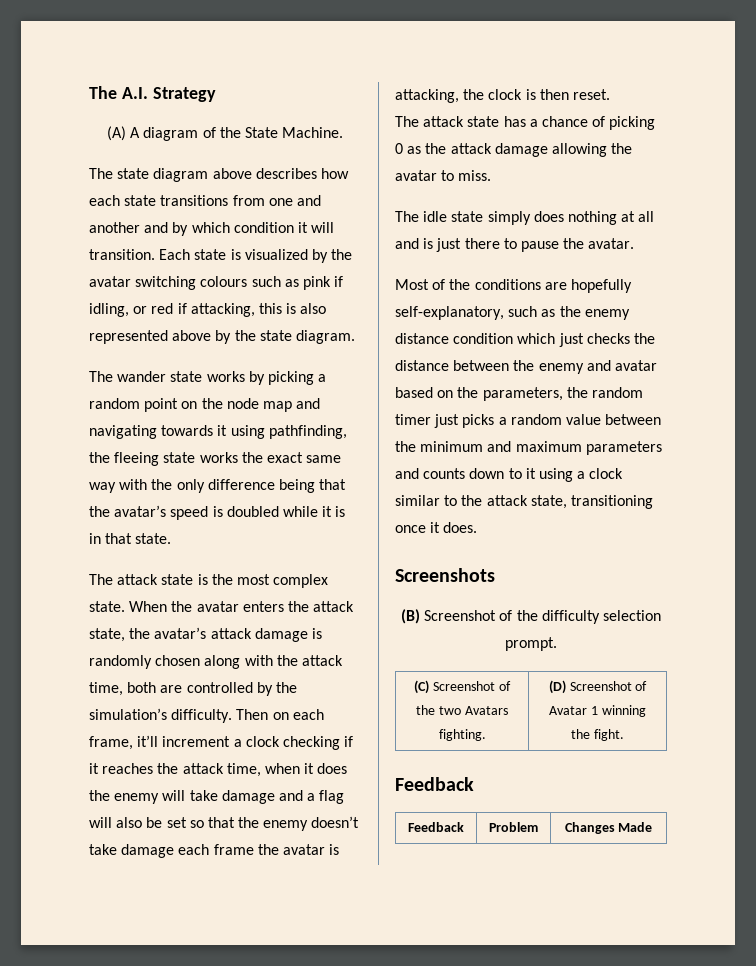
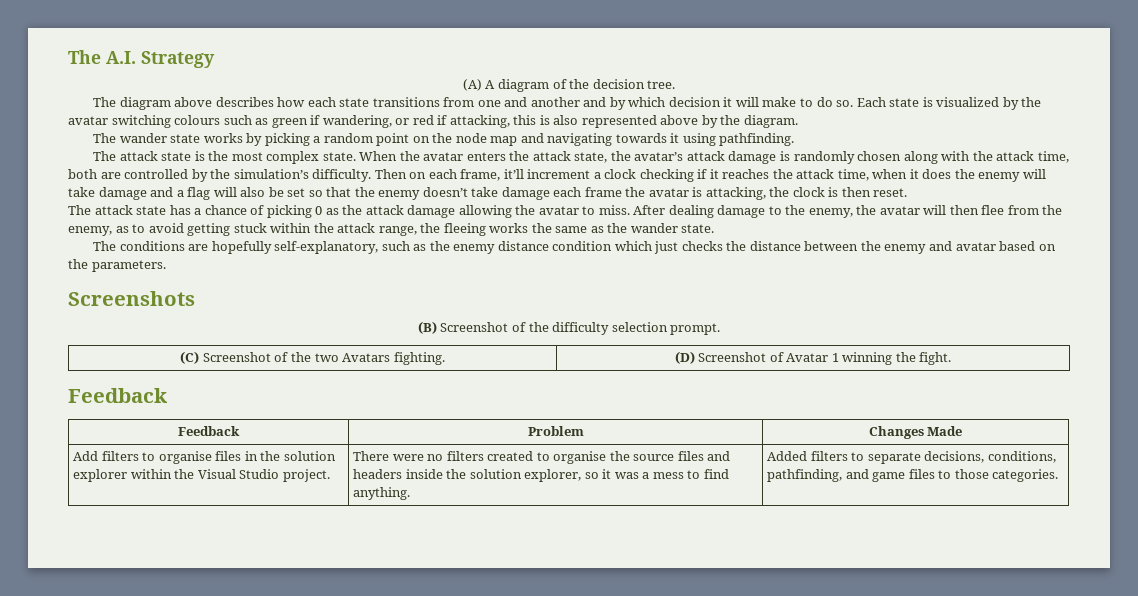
- (A) A diagram of the State Machine.
- The state diagram above describes how each state transitions from one and another and by which condition it will transition.
+ (A) A diagram of the decision tree.
+ The diagram above describes how each state transitions from one and another and by which decision it will make to do so.
- Each state is visualized by the avatar switching colours such as pink if idling, or red if attacking, this is also represented above by the state diagram.
+ Each state is visualized by the avatar switching colours such as green if wandering, or red if attacking, this is also represented above by the diagram.
- The wander state works by picking a random point on the node map and navigating towards it using pathfinding, the fleeing state works the exact same way with the only difference being that the avatar’s speed is doubled while it is in that state.
+ The wander state works by picking a random point on the node map and navigating towards it using pathfinding.
- The attack state has a chance of picking 0 as the attack damage allowing the avatar to miss.
- The idle state simply does nothing at all and is just there to pause the avatar.
- Most of the conditions are hopefully self-explanatory, such as the enemy distance condition which just checks the distance between the enemy and avatar based on the parameters, the random timer just picks a random value between the minimum and maximum parameters and counts down to it using a clock similar to the attack state, transitioning once it does.
+ The attack state has a chance of picking 0 as the attack damage allowing the avatar to miss. After dealing damage to the enemy, the avatar will then flee from the enemy, as to avoid getting stuck within the attack range, the fleeing works the same as the wander state.
+ The conditions are hopefully self-explanatory, such as the enemy distance condition which just checks the distance between the enemy and avatar based on the parameters.
+ Add filters to organise files in the solution explorer within the Visual Studio project. | There were no filters created to organise the source files and headers inside the solution explorer, so it was a mess to find anything. | Added filters to separate decisions, conditions, pathfinding, and game files to those categories.

